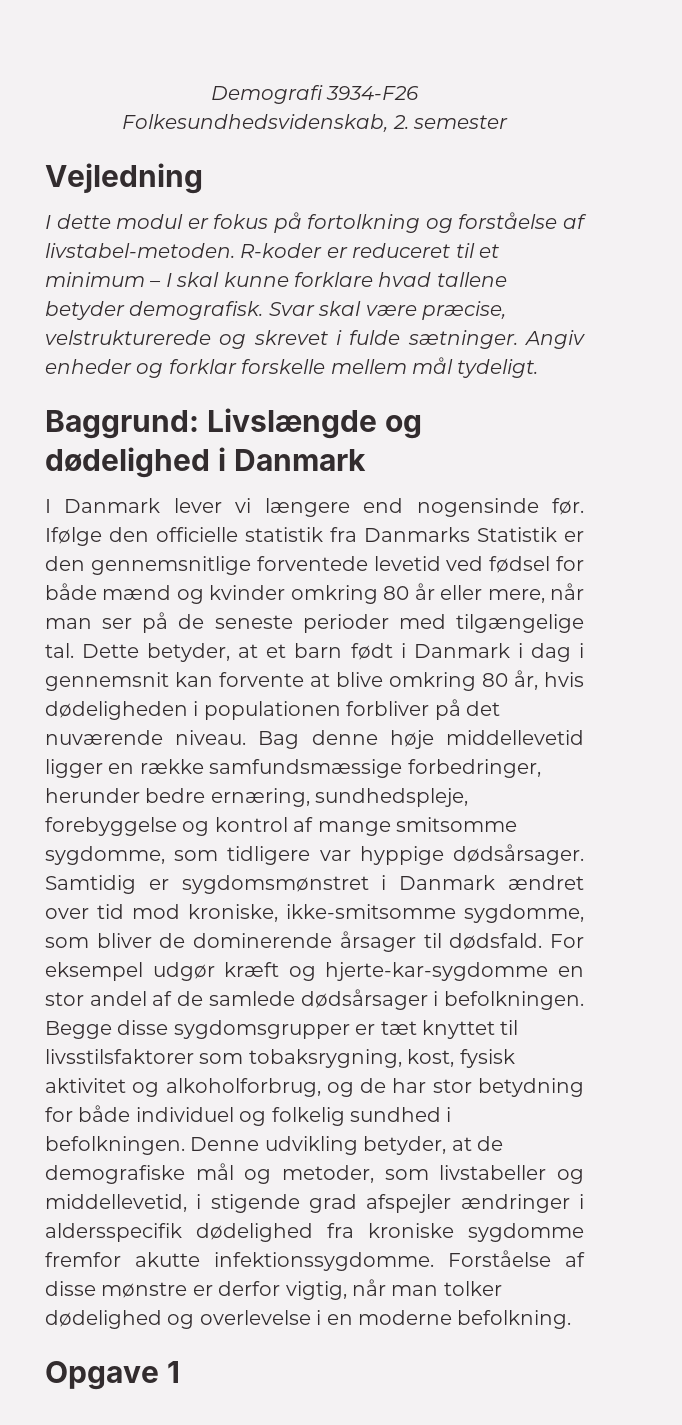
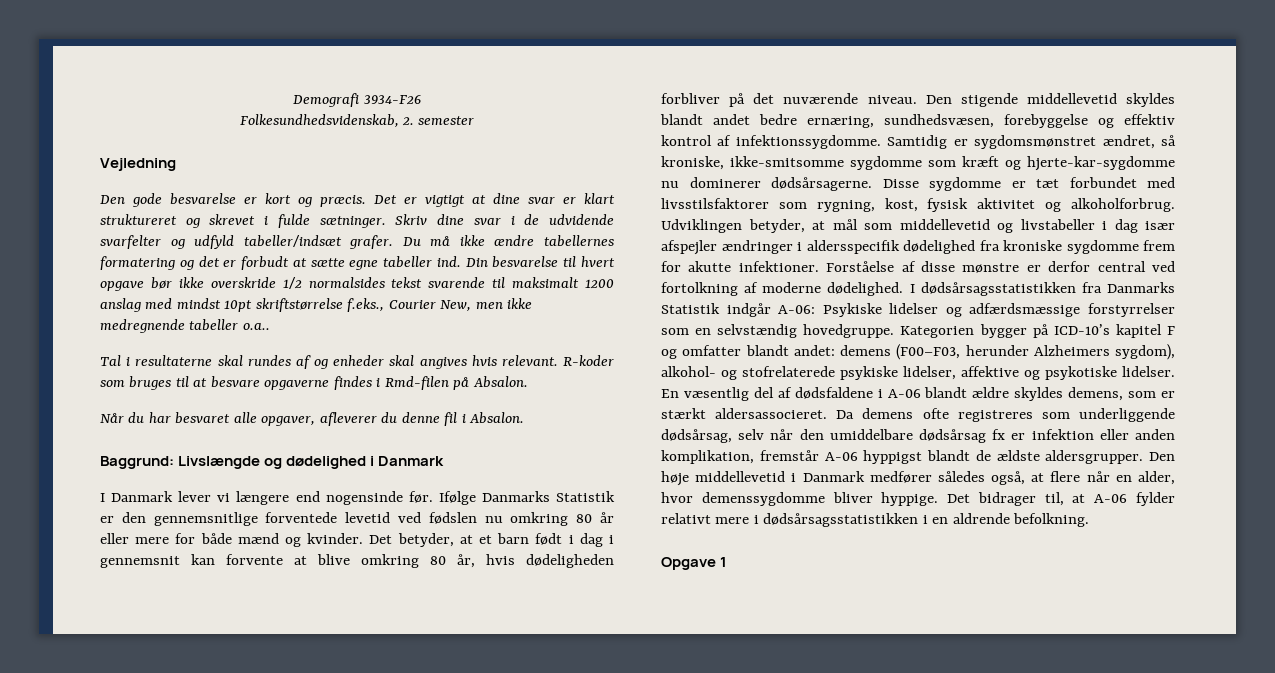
- I dette modul er fokus på fortolkning og forståelse af livstabel-metoden. R-koder er reduceret til et minimum – I skal kunne forklare hvad tallene betyder demografisk. Svar skal være præcise, velstrukturerede og skrevet i fulde sætninger.
+ Den gode besvarelse er kort og præcis. Det er vigtigt at dine svar er klart struktureret og skrevet i fulde sætninger.
- Angiv enheder og forklar forskelle mellem mål tydeligt.
+ Skriv dine svar i de udvidende svarfelter og udfyld tabeller/indsæt grafer. Du må ikke ændre tabellernes formatering og det er forbudt at sætte egne tabeller ind. Din besvarelse til hvert opgave bør ikke overskride 1/2 normalsides tekst svarende til maksimalt 1200 anslag med mindst 10pt skriftstørrelse f.eks., Courier New, men ikke medregnende tabeller o.a..
+ Tal i resultaterne skal rundes af og enheder skal angives hvis relevant. R-koder som bruges til at besvare opgaverne findes i Rmd-filen på Absalon.
+ Når du har besvaret alle opgaver, afleverer du denne fil i Absalon.
- Ifølge den officielle statistik fra Danmarks Statistik er den gennemsnitlige forventede levetid ved fødsel for både mænd og kvinder omkring 80 år eller mere, når man ser på de seneste perioder med tilgængelige tal. Dette betyder, at et barn født i Danmark i dag i gennemsnit kan forvente at blive omkring 80 år, hvis dødeligheden i populationen forbliver på det nuværende niveau.
+ Ifølge Danmarks Statistik er den gennemsnitlige forventede levetid ved fødslen nu omkring 80 år eller mere for både mænd og kvinder. Det betyder, at et barn født i dag i gennemsnit kan forvente at blive omkring 80 år, hvis dødeligheden forbliver på det nuværende niveau.
- Bag denne høje middellevetid ligger en række samfundsmæssige forbedringer, herunder bedre ernæring, sundhedspleje, forebyggelse og kontrol af mange smitsomme sygdomme, som tidligere var hyppige dødsårsager. Samtidig er sygdomsmønstret i Danmark ændret over tid mod kroniske, ikke-smitsomme sygdomme, som bliver de dominerende årsager til dødsfald. For eksempel udgør kræft og hjerte-kar-sygdomme en stor andel af de samlede dødsårsager i befolkningen. Begge disse sygdomsgrupper er tæt knyttet til livsstilsfaktorer som tobaksrygning, kost, fysisk aktivitet og alkoholforbrug, og de har stor betydning for både individuel og folkelig sundhed i befolkningen. Denne udvikling betyder, at de demografiske mål og metoder, som livstabeller og middellevetid, i stigende grad afspejler ændringer i aldersspecifik dødelighed fra kroniske sygdomme fremfor akutte infektionssygdomme.
+ Den stigende middellevetid skyldes blandt andet bedre ernæring, sundhedsvæsen, forebyggelse og effektiv kontrol af infektionssygdomme. Samtidig er sygdomsmønstret ændret, så kroniske, ikke-smitsomme sygdomme som kræft og hjerte-kar-sygdomme nu dominerer dødsårsagerne. Disse sygdomme er tæt forbundet med livsstilsfaktorer som rygning, kost, fysisk aktivitet og alkoholforbrug. Udviklingen betyder, at mål som middellevetid og livstabeller i dag især afspejler ændringer i aldersspecifik dødelighed fra kroniske sygdomme frem for akutte infektioner.
- Forståelse af disse mønstre er derfor vigtig, når man tolker dødelighed og overlevelse i en moderne befolkning.
+ Forståelse af disse mønstre er derfor central ved fortolkning af moderne dødelighed. I dødsårsagsstatistikken fra Danmarks Statistik indgår A-06: Psykiske lidelser og adfærdsmæssige forstyrrelser som en selvstændig hovedgruppe. Kategorien bygger på ICD-10’s kapitel F og omfatter blandt andet: demens (F00–F03, herunder Alzheimers sygdom), alkohol- og stofrelaterede psykiske lidelser, affektive og psykotiske lidelser. En væsentlig del af dødsfaldene i A-06 blandt ældre skyldes demens, som er stærkt aldersassocieret. Da demens ofte registreres som underliggende dødsårsag, selv når den umiddelbare dødsårsag fx er infektion eller anden komplikation, fremstår A-06 hyppigst blandt de ældste aldersgrupper. Den høje middellevetid i Danmark medfører således også, at flere når en alder, hvor demenssygdomme bliver hyppige. Det bidrager til, at A-06 fylder relativt mere i dødsårsagsstatistikken i en aldrende befolkning.

